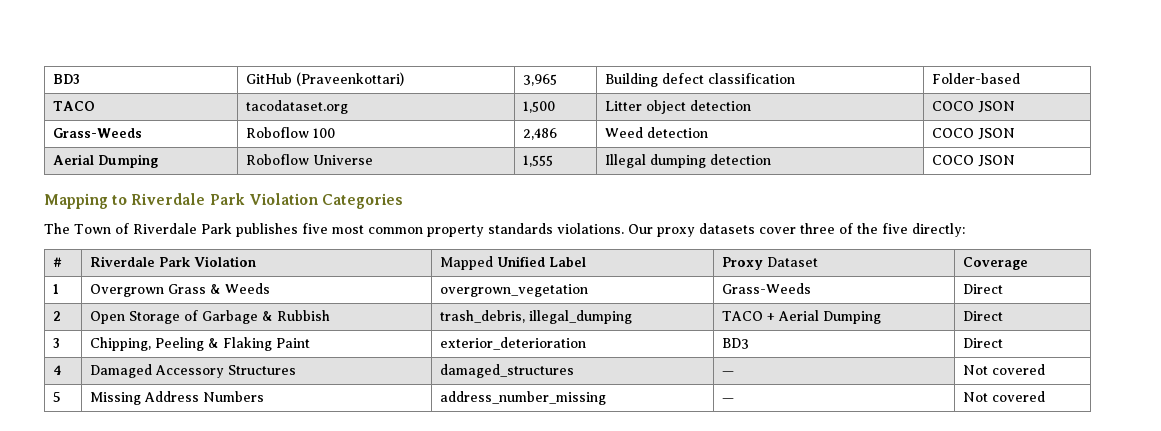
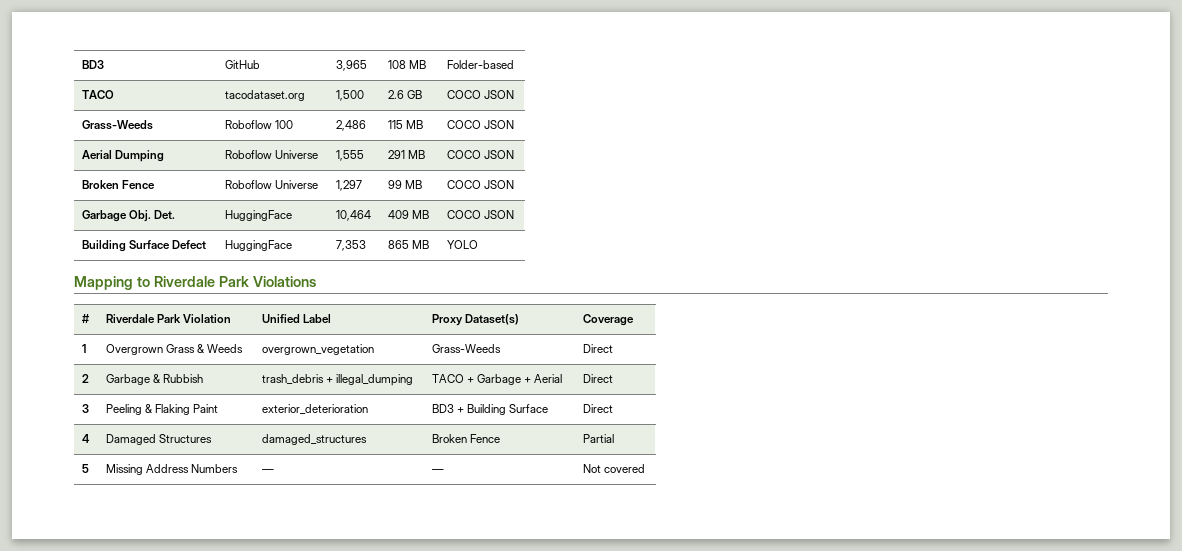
- BD3 | GitHub (Praveenkottari) | 3,965 | Building defect classification | Folder-based
+ BD3 | GitHub | 3,965 | 108 MB | Folder-based
- TACO | tacodataset.org | 1,500 | Litter object detection | COCO JSON
+ TACO | tacodataset.org | 1,500 | 2.6 GB | COCO JSON
- Grass-Weeds | Roboflow 100 | 2,486 | Weed detection | COCO JSON
+ Grass-Weeds | Roboflow 100 | 2,486 | 115 MB | COCO JSON
- Aerial Dumping | Roboflow Universe | 1,555 | Illegal dumping detection | COCO JSON
- Mapping to Riverdale Park Violation Categories
- The Town of Riverdale Park publishes five most common property standards violations. Our proxy datasets cover three of the five directly:
+ Aerial Dumping | Roboflow Universe | 1,555 | 291 MB | COCO JSON
+ Broken Fence | Roboflow Universe | 1,297 | 99 MB | COCO JSON
+ Garbage Obj. Det. | HuggingFace | 10,464 | 409 MB | COCO JSON
+ Building Surface Defect | HuggingFace | 7,353 | 865 MB | YOLO
+ Mapping to Riverdale Park Violations
- # | Riverdale Park Violation | Mapped Unified Label | Proxy Dataset | Coverage
+ # | Riverdale Park Violation | Unified Label | Proxy Dataset(s) | Coverage
- 2 | Open Storage of Garbage & Rubbish | trash_debris, illegal_dumping | TACO + Aerial Dumping | Direct
+ 2 | Garbage & Rubbish | trash_debris + illegal_dumping | TACO + Garbage + Aerial | Direct
- 3 | Chipping, Peeling & Flaking Paint | exterior_deterioration | BD3 | Direct
+ 3 | Peeling & Flaking Paint | exterior_deterioration | BD3 + Building Surface | Direct
- 4 | Damaged Accessory Structures | damaged_structures | — | Not covered
+ 4 | Damaged Structures | damaged_structures | Broken Fence | Partial
- 5 | Missing Address Numbers | address_number_missing | — | Not covered
+ 5 | Missing Address Numbers | — | — | Not covered

